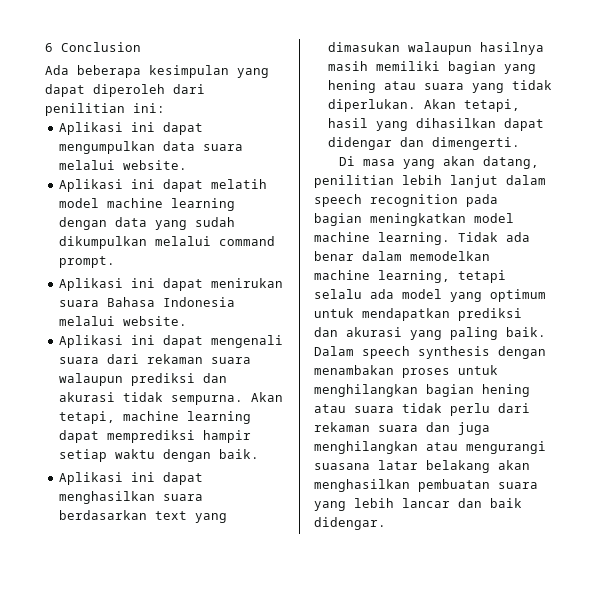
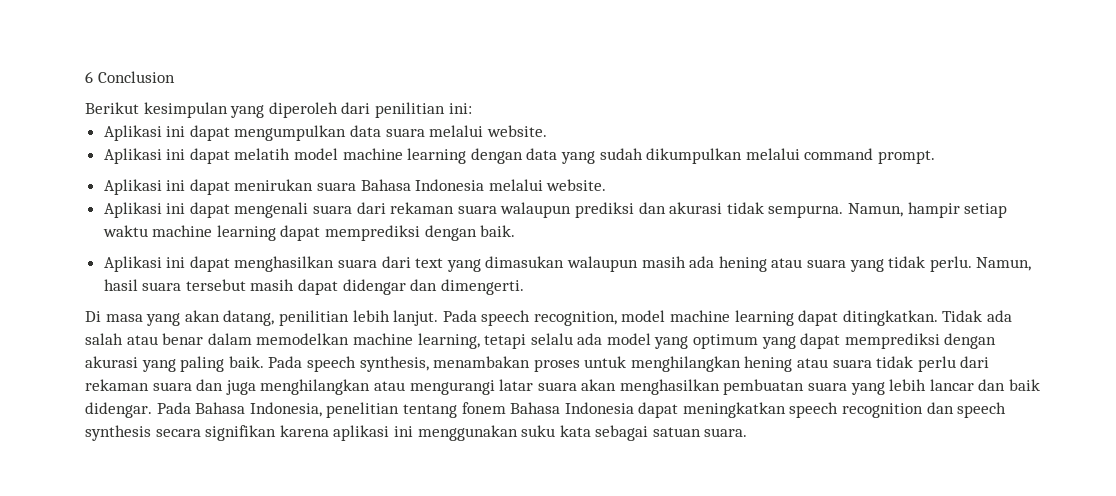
- Ada beberapa kesimpulan yang dapat diperoleh dari penilitian ini:
+ Berikut kesimpulan yang diperoleh dari penilitian ini:
- Akan tetapi, machine learning dapat memprediksi hampir setiap waktu dengan baik.
+ Namun, hampir setiap waktu machine learning dapat memprediksi dengan baik.
- Aplikasi ini dapat menghasilkan suara berdasarkan text yang dimasukan walaupun hasilnya masih memiliki bagian yang hening atau suara yang tidak diperlukan. Akan tetapi, hasil yang dihasilkan dapat didengar dan dimengerti.
+ Aplikasi ini dapat menghasilkan suara dari text yang dimasukan walaupun masih ada hening atau suara yang tidak perlu. Namun, hasil suara tersebut masih dapat didengar dan dimengerti.
- Di masa yang akan datang, penilitian lebih lanjut dalam speech recognition pada bagian meningkatkan model machine learning. Tidak ada benar dalam memodelkan machine learning, tetapi selalu ada model yang optimum untuk mendapatkan prediksi dan akurasi yang paling baik. Dalam speech synthesis dengan menambakan proses untuk menghilangkan bagian hening atau suara tidak perlu dari rekaman suara dan juga menghilangkan atau mengurangi suasana latar belakang akan menghasilkan pembuatan suara yang lebih lancar dan baik didengar.
+ Di masa yang akan datang, penilitian lebih lanjut. Pada speech recognition, model machine learning dapat ditingkatkan. Tidak ada salah atau benar dalam memodelkan machine learning, tetapi selalu ada model yang optimum yang dapat memprediksi dengan akurasi yang paling baik. Pada speech synthesis, menambakan proses untuk menghilangkan hening atau suara tidak perlu dari rekaman suara dan juga menghilangkan atau mengurangi latar suara akan menghasilkan pembuatan suara yang lebih lancar dan baik didengar.
+ Pada Bahasa Indonesia, penelitian tentang fonem Bahasa Indonesia dapat meningkatkan speech recognition dan speech synthesis secara signifikan karena aplikasi ini menggunakan suku kata sebagai satuan suara.

